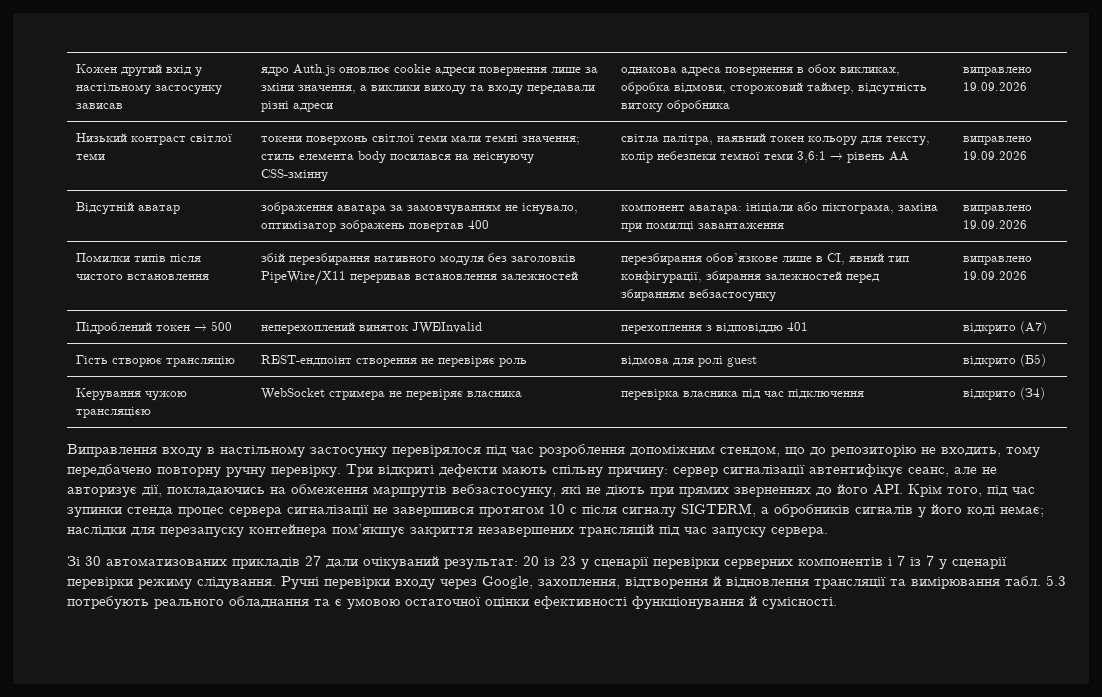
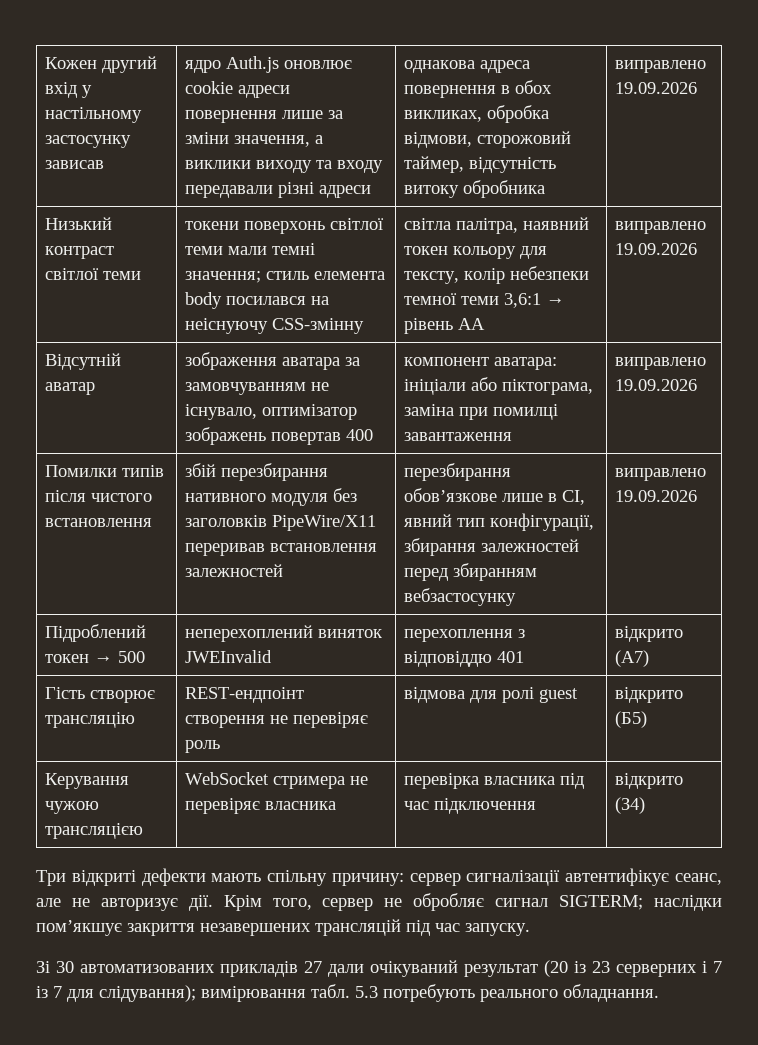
- Виправлення входу в настільному застосунку перевірялося під час розроблення допоміжним стендом, що до репозиторію не входить, тому передбачено повторну ручну перевірку. Три відкриті дефекти мають спільну причину: сервер сигналізації автентифікує сеанс, але не авторизує дії, покладаючись на обмеження маршрутів вебзастосунку, які не діють при прямих зверненнях до його API. Крім того, під час зупинки стенда процес сервера сигналізації не завершився протягом 10 с після сигналу SIGTERM, а обробників сигналів у його коді немає; наслідки для перезапуску контейнера пом’якшує закриття незавершених трансляцій під час запуску сервера.
+ Три відкриті дефекти мають спільну причину: сервер сигналізації автентифікує сеанс, але не авторизує дії. Крім того, сервер не обробляє сигнал SIGTERM; наслідки пом’якшує закриття незавершених трансляцій під час запуску.
- Зі 30 автоматизованих прикладів 27 дали очікуваний результат: 20 із 23 у сценарії перевірки серверних компонентів і 7 із 7 у сценарії перевірки режиму слідування. Ручні перевірки входу через Google, захоплення, відтворення й відновлення трансляції та вимірювання табл.
+ Зі 30 автоматизованих прикладів 27 дали очікуваний результат (20 із 23 серверних і 7 із 7 для слідування); вимірювання табл.
- 5.3 потребують реального обладнання та є умовою остаточної оцінки ефективності функціонування й сумісності.
+ 5.3 потребують реального обладнання.

